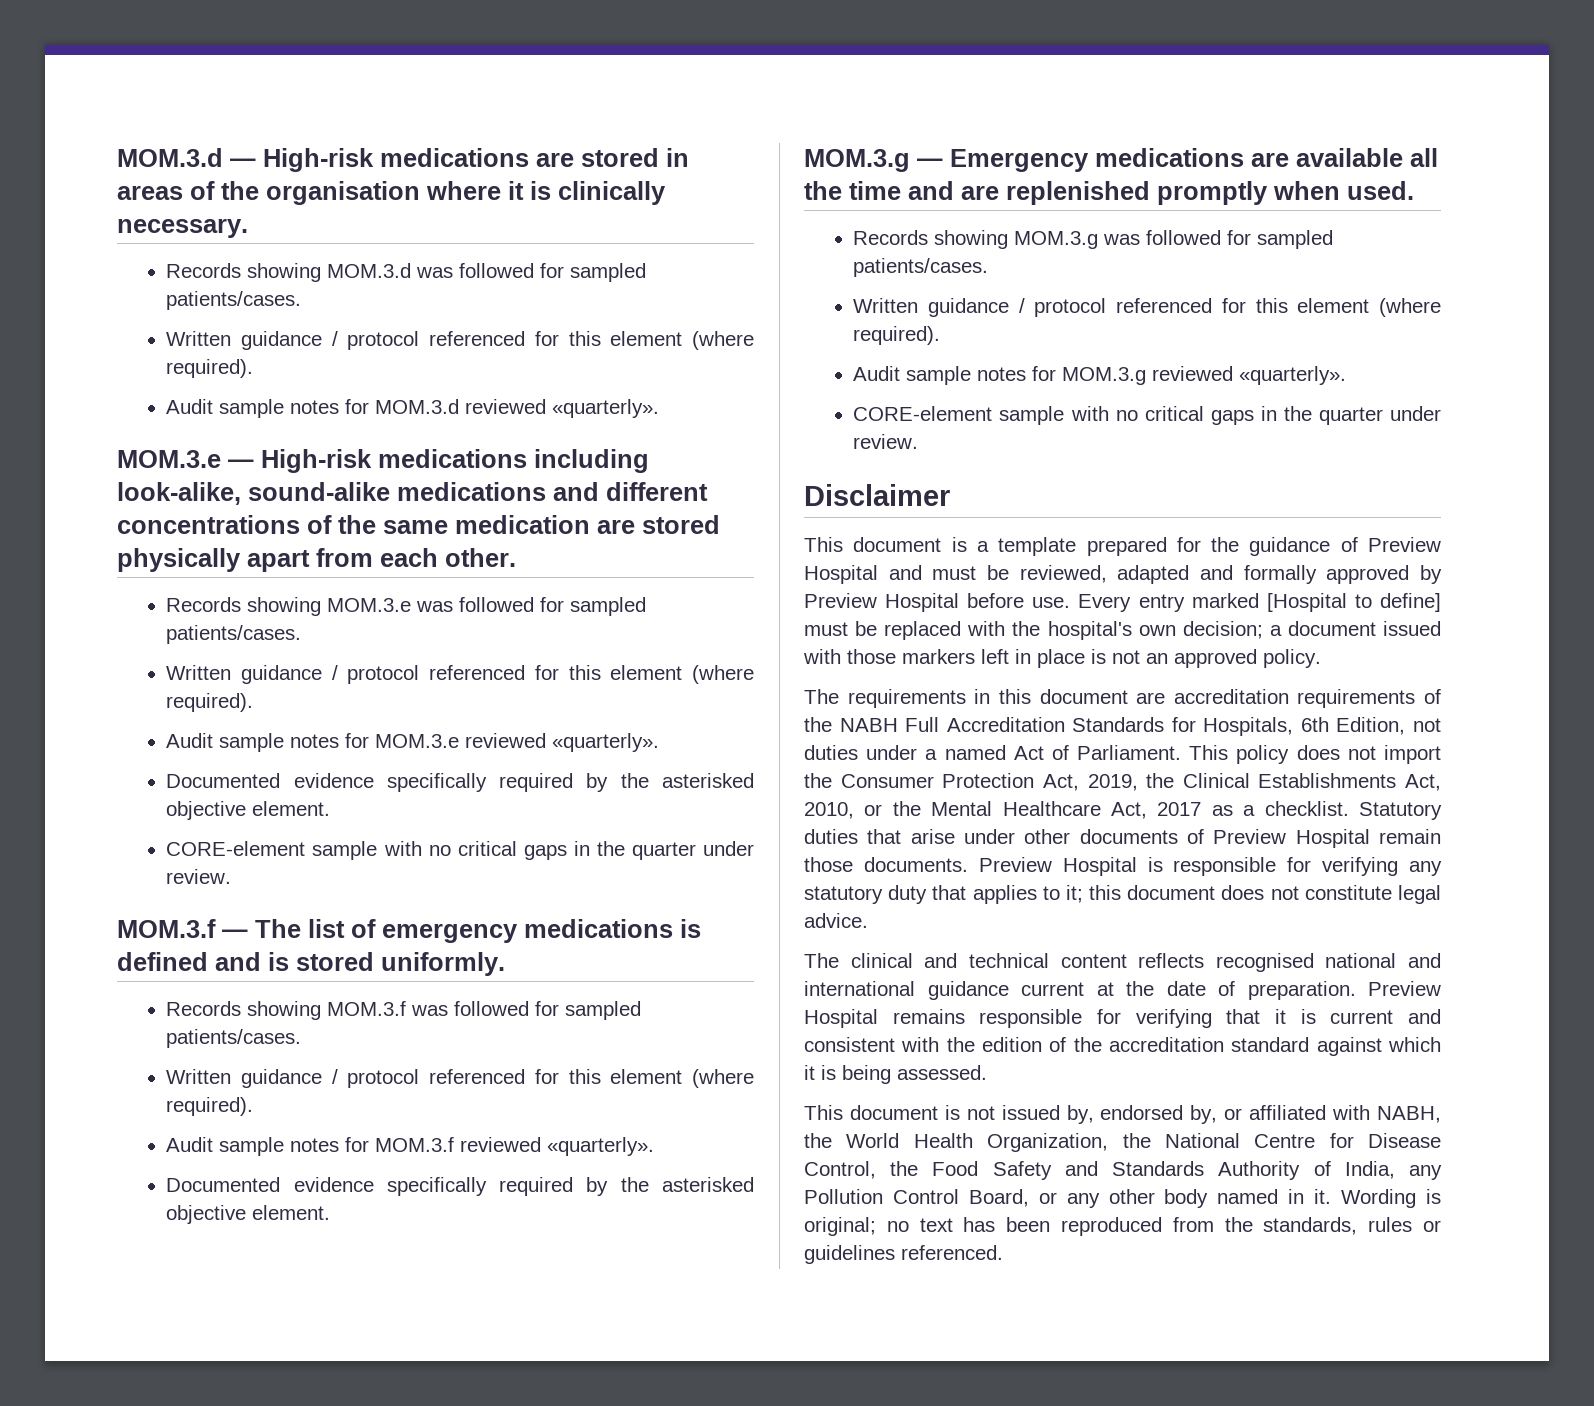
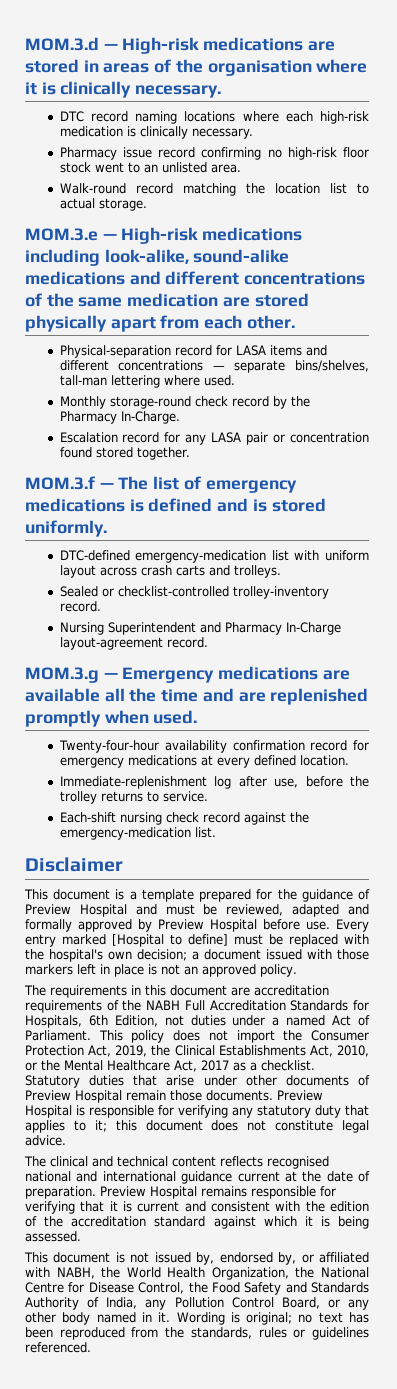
- Records showing MOM.3.d was followed for sampled patients/cases.
- Written guidance / protocol referenced for this element (where required).
- Audit sample notes for MOM.3.d reviewed «quarterly».
+ DTC record naming locations where each high-risk medication is clinically necessary.
+ Pharmacy issue record confirming no high-risk floor stock went to an unlisted area.
+ Walk-round record matching the location list to actual storage.
- Records showing MOM.3.e was followed for sampled patients/cases.
- Written guidance / protocol referenced for this element (where required).
- Audit sample notes for MOM.3.e reviewed «quarterly».
- Documented evidence specifically required by the asterisked objective element.
- CORE-element sample with no critical gaps in the quarter under review.
+ Physical-separation record for LASA items and different concentrations — separate bins/shelves, tall-man lettering where used.
+ Monthly storage-round check record by the Pharmacy In-Charge.
+ Escalation record for any LASA pair or concentration found stored together.
- Records showing MOM.3.f was followed for sampled patients/cases.
- Written guidance / protocol referenced for this element (where required).
- Audit sample notes for MOM.3.f reviewed «quarterly».
- Documented evidence specifically required by the asterisked objective element.
+ DTC-defined emergency-medication list with uniform layout across crash carts and trolleys.
+ Sealed or checklist-controlled trolley-inventory record.
+ Nursing Superintendent and Pharmacy In-Charge layout-agreement record.
- Records showing MOM.3.g was followed for sampled patients/cases.
- Written guidance / protocol referenced for this element (where required).
- Audit sample notes for MOM.3.g reviewed «quarterly».
- CORE-element sample with no critical gaps in the quarter under review.
+ Twenty-four-hour availability confirmation record for emergency medications at every defined location.
+ Immediate-replenishment log after use, before the trolley returns to service.
+ Each-shift nursing check record against the emergency-medication list.

